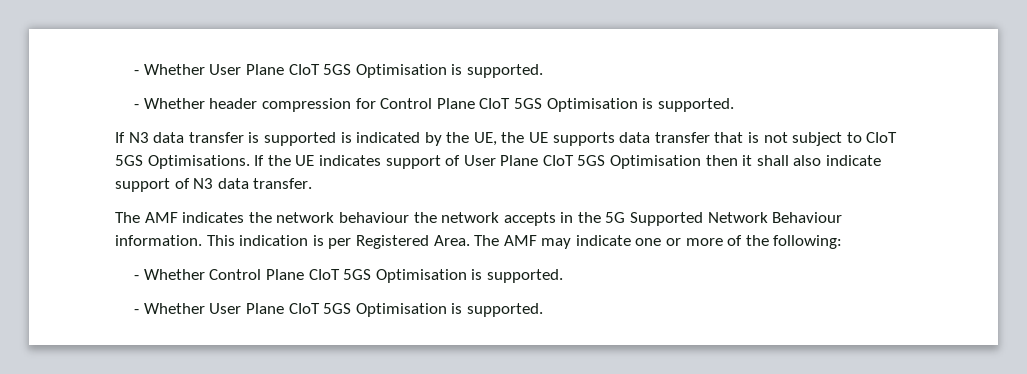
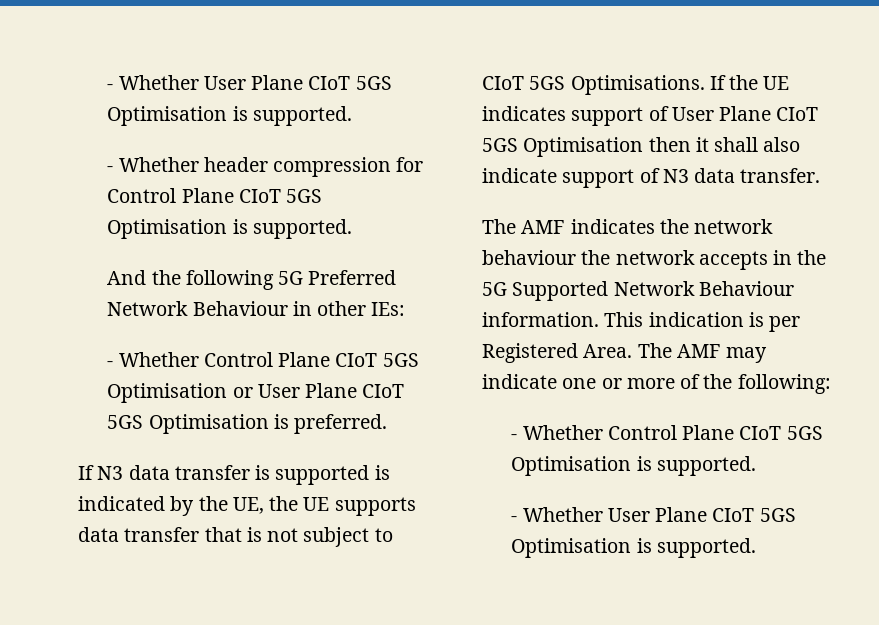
+ And the following 5G Preferred Network Behaviour in other IEs:
+ - Whether Control Plane CIoT 5GS Optimisation or User Plane CIoT 5GS Optimisation is preferred.

